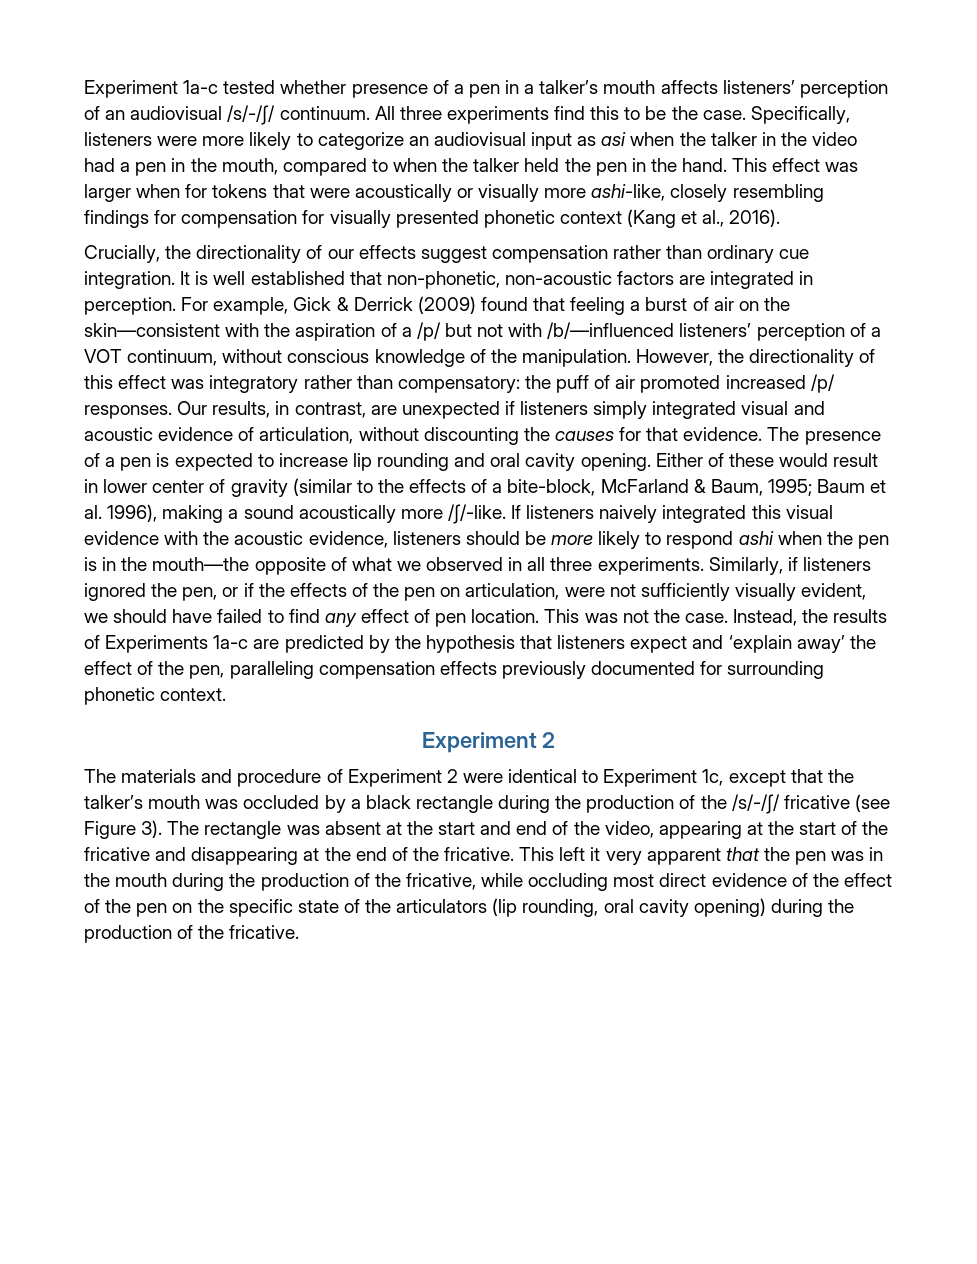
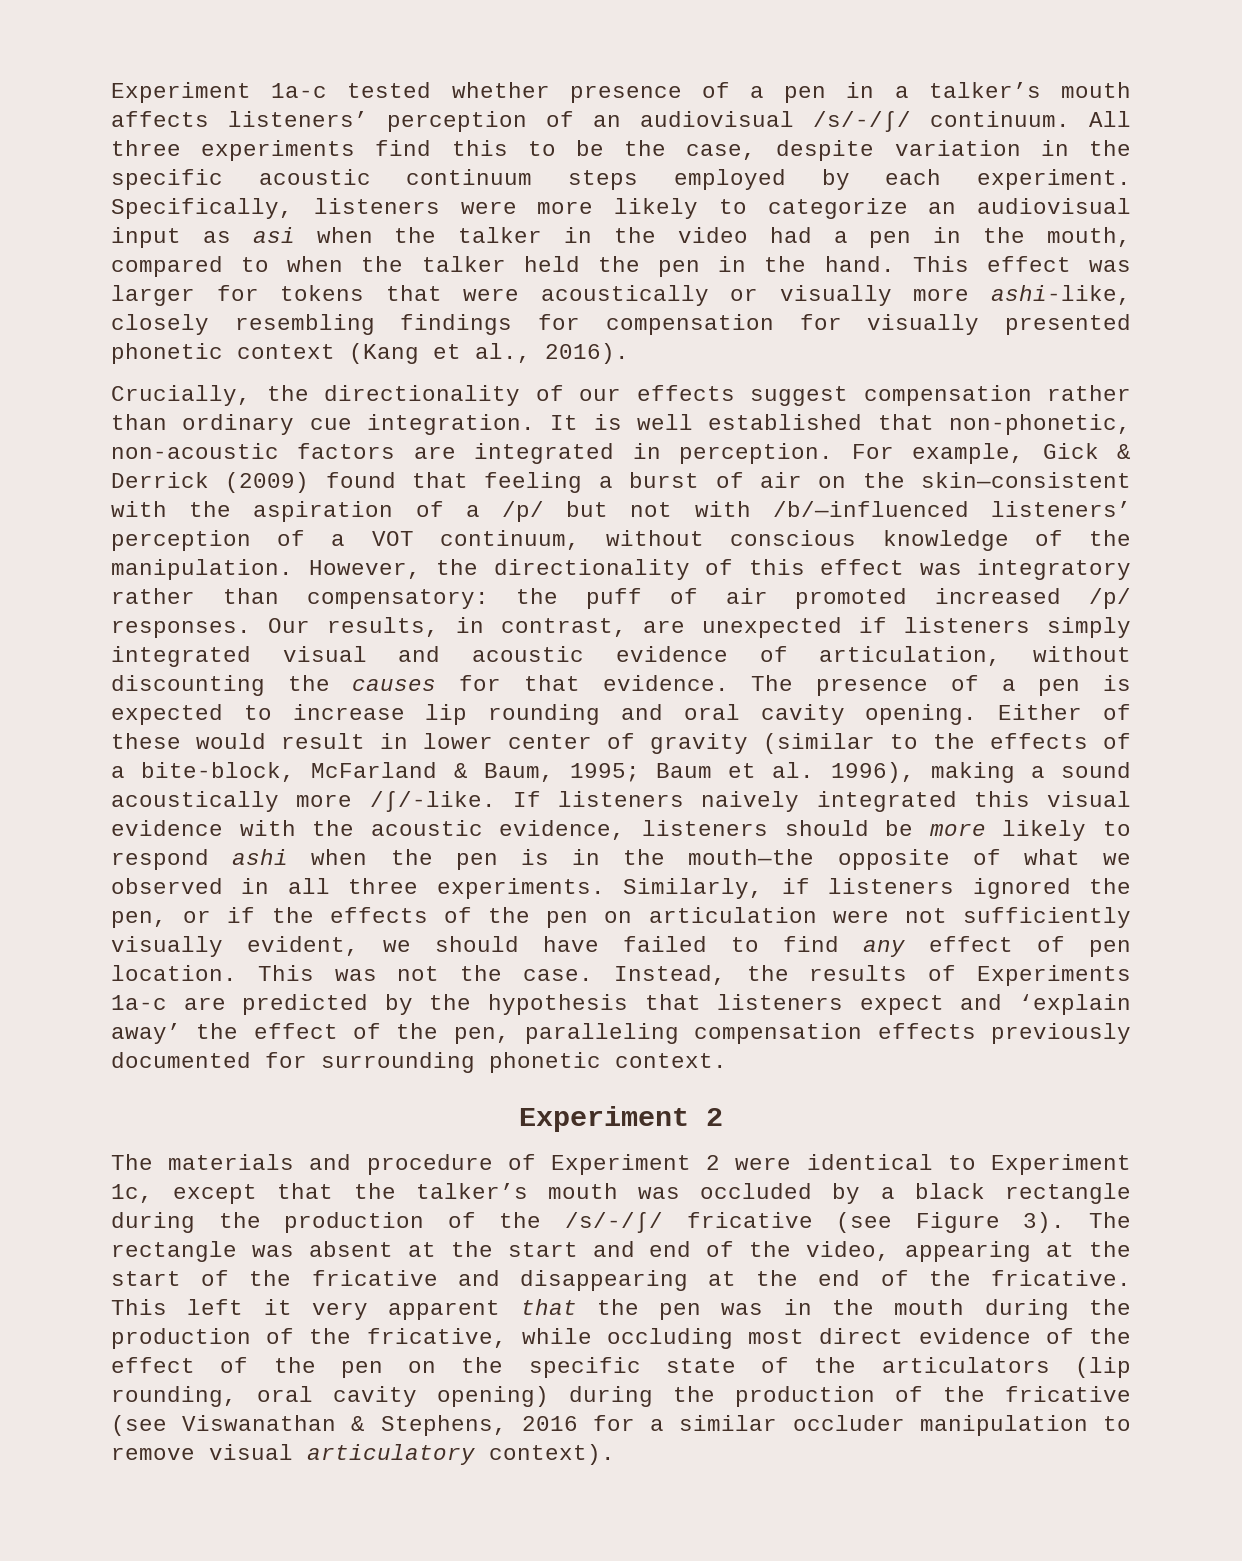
- All three experiments find this to be the case.
+ All three experiments find this to be the case, despite variation in the specific acoustic continuum steps employed by each experiment.
- This effect was larger when for tokens that were acoustically or visually more ashi-like, closely resembling findings for compensation for visually presented phonetic context (Kang et al., 2016).
+ This effect was larger for tokens that were acoustically or visually more ashi-like, closely resembling findings for compensation for visually presented phonetic context (Kang et al., 2016).
- Similarly, if listeners ignored the pen, or if the effects of the pen on articulation, were not sufficiently visually evident, we should have failed to find any effect of pen location.
+ Similarly, if listeners ignored the pen, or if the effects of the pen on articulation were not sufficiently visually evident, we should have failed to find any effect of pen location.
- This left it very apparent that the pen was in the mouth during the production of the fricative, while occluding most direct evidence of the effect of the pen on the specific state of the articulators (lip rounding, oral cavity opening) during the production of the fricative.
+ This left it very apparent that the pen was in the mouth during the production of the fricative, while occluding most direct evidence of the effect of the pen on the specific state of the articulators (lip rounding, oral cavity opening) during the production of the fricative (see Viswanathan & Stephens, 2016 for a similar occluder manipulation to remove visual articulatory context).

